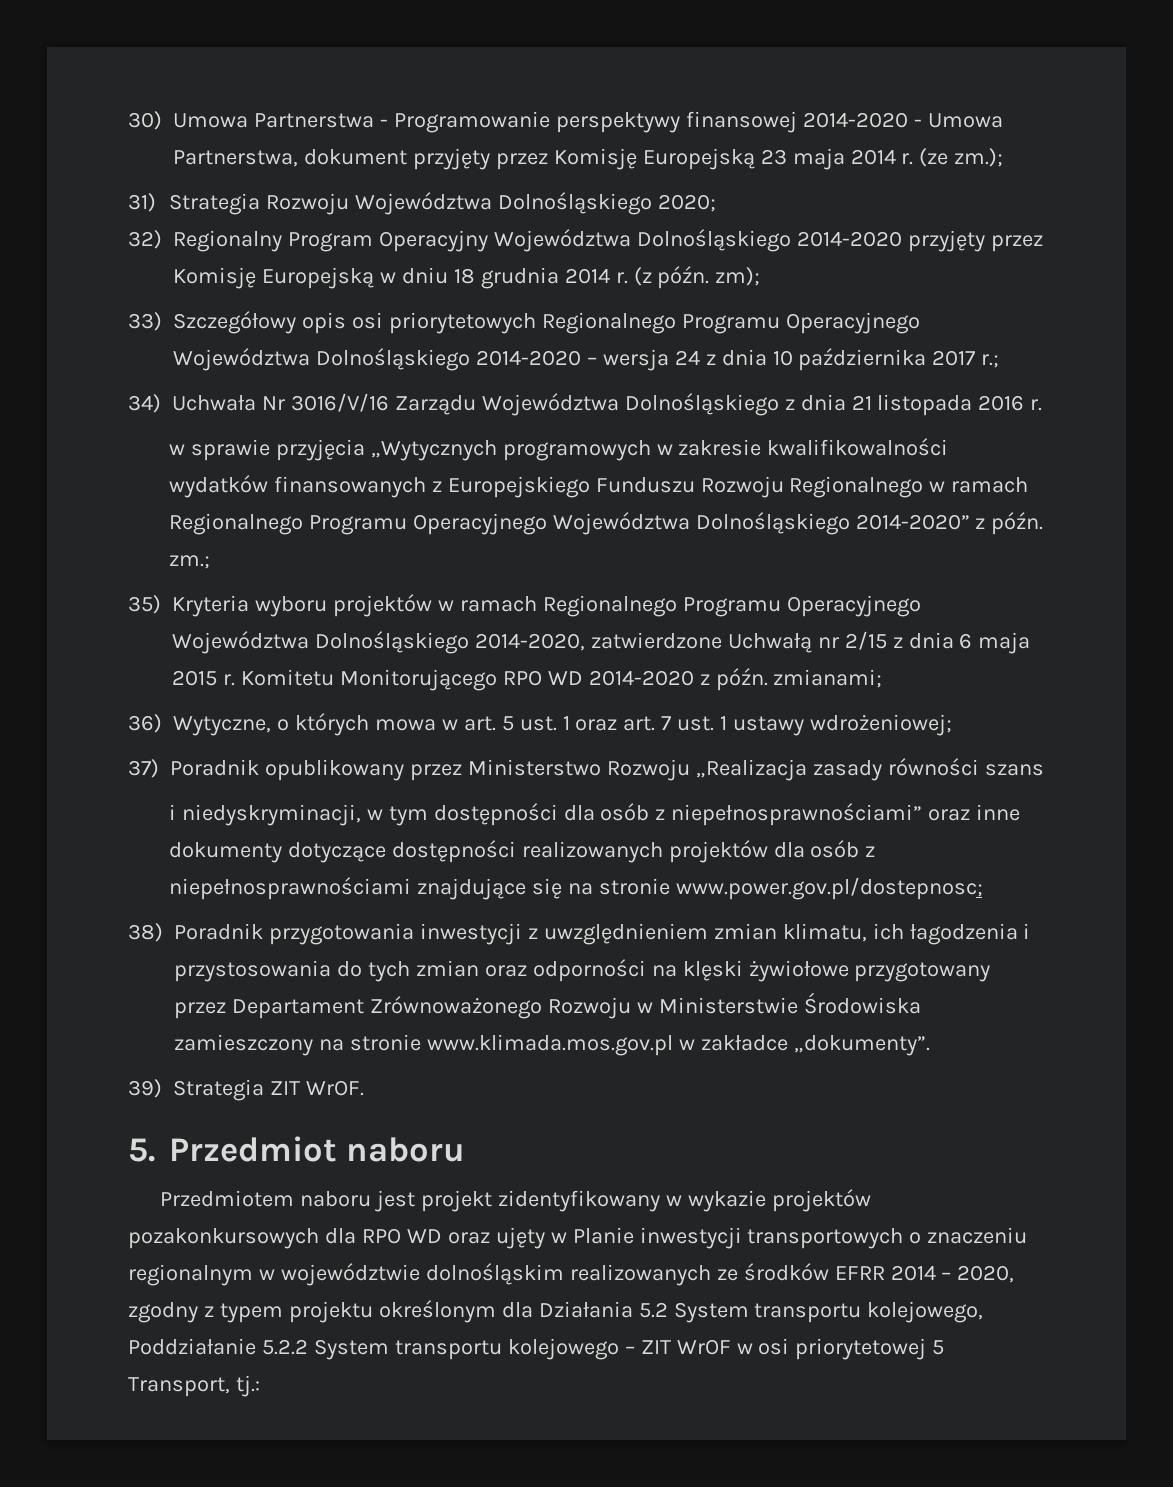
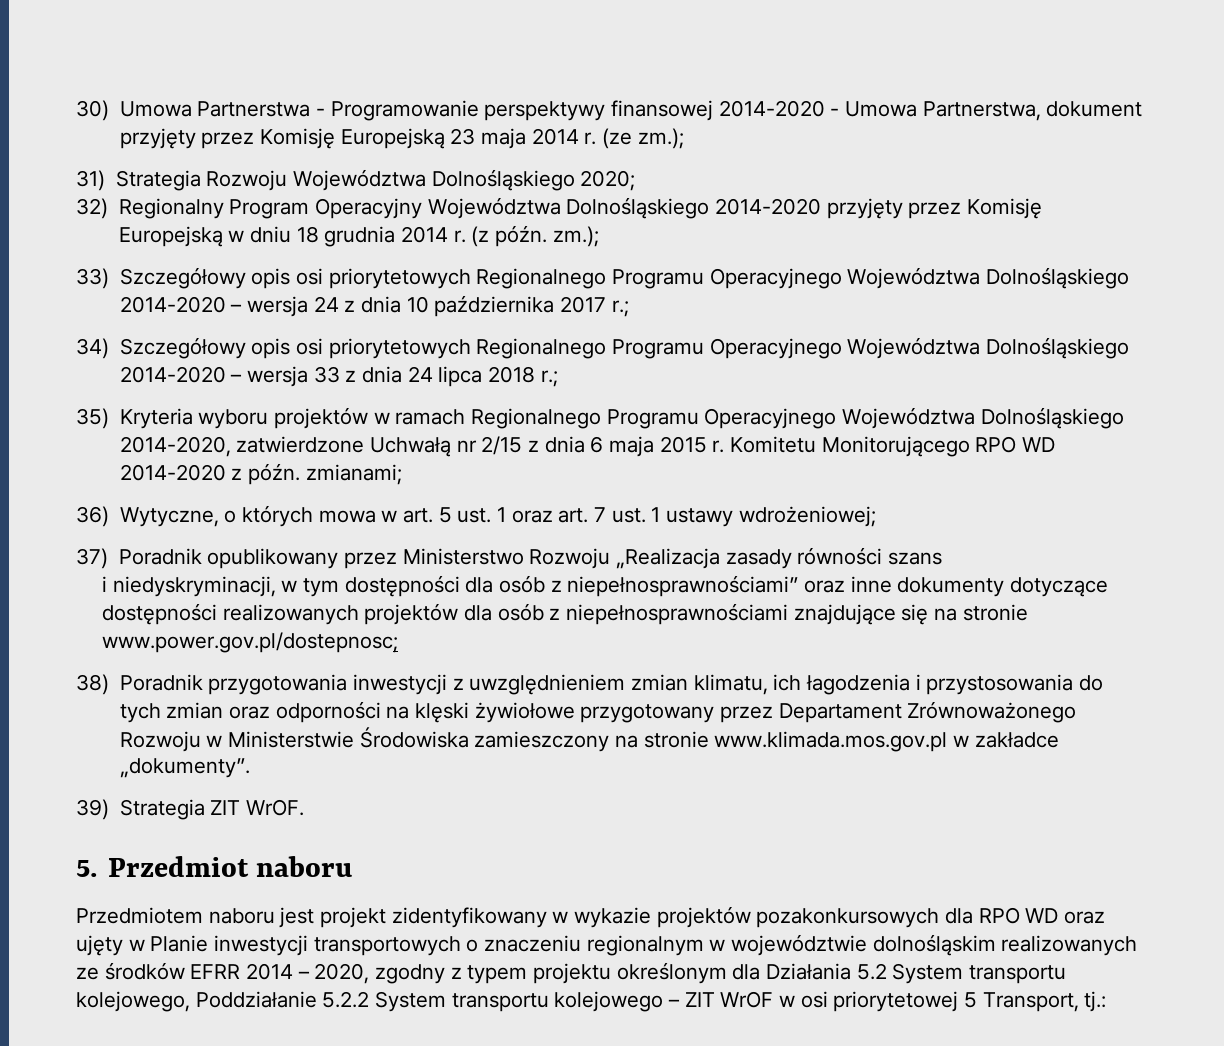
- (z późn. zm);
+ (z późn. zm.);
- 34) Uchwała Nr 3016/V/16 Zarządu Województwa Dolnośląskiego z dnia 21 listopada 2016 r.
- w sprawie przyjęcia „Wytycznych programowych w zakresie kwalifikowalności wydatków finansowanych z Europejskiego Funduszu Rozwoju Regionalnego w ramach Regionalnego Programu Operacyjnego Województwa Dolnośląskiego 2014-2020” z późn. zm.;
+ 34) Szczegółowy opis osi priorytetowych Regionalnego Programu Operacyjnego Województwa Dolnośląskiego 2014-2020 – wersja 33 z dnia 24 lipca 2018 r.;

